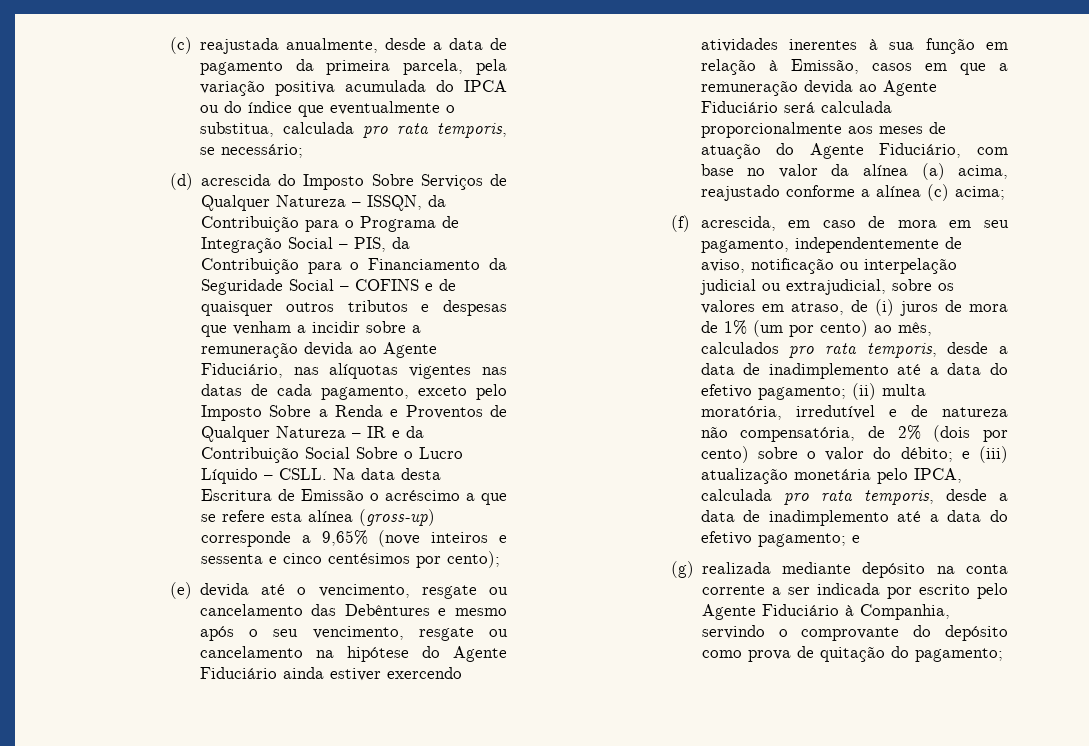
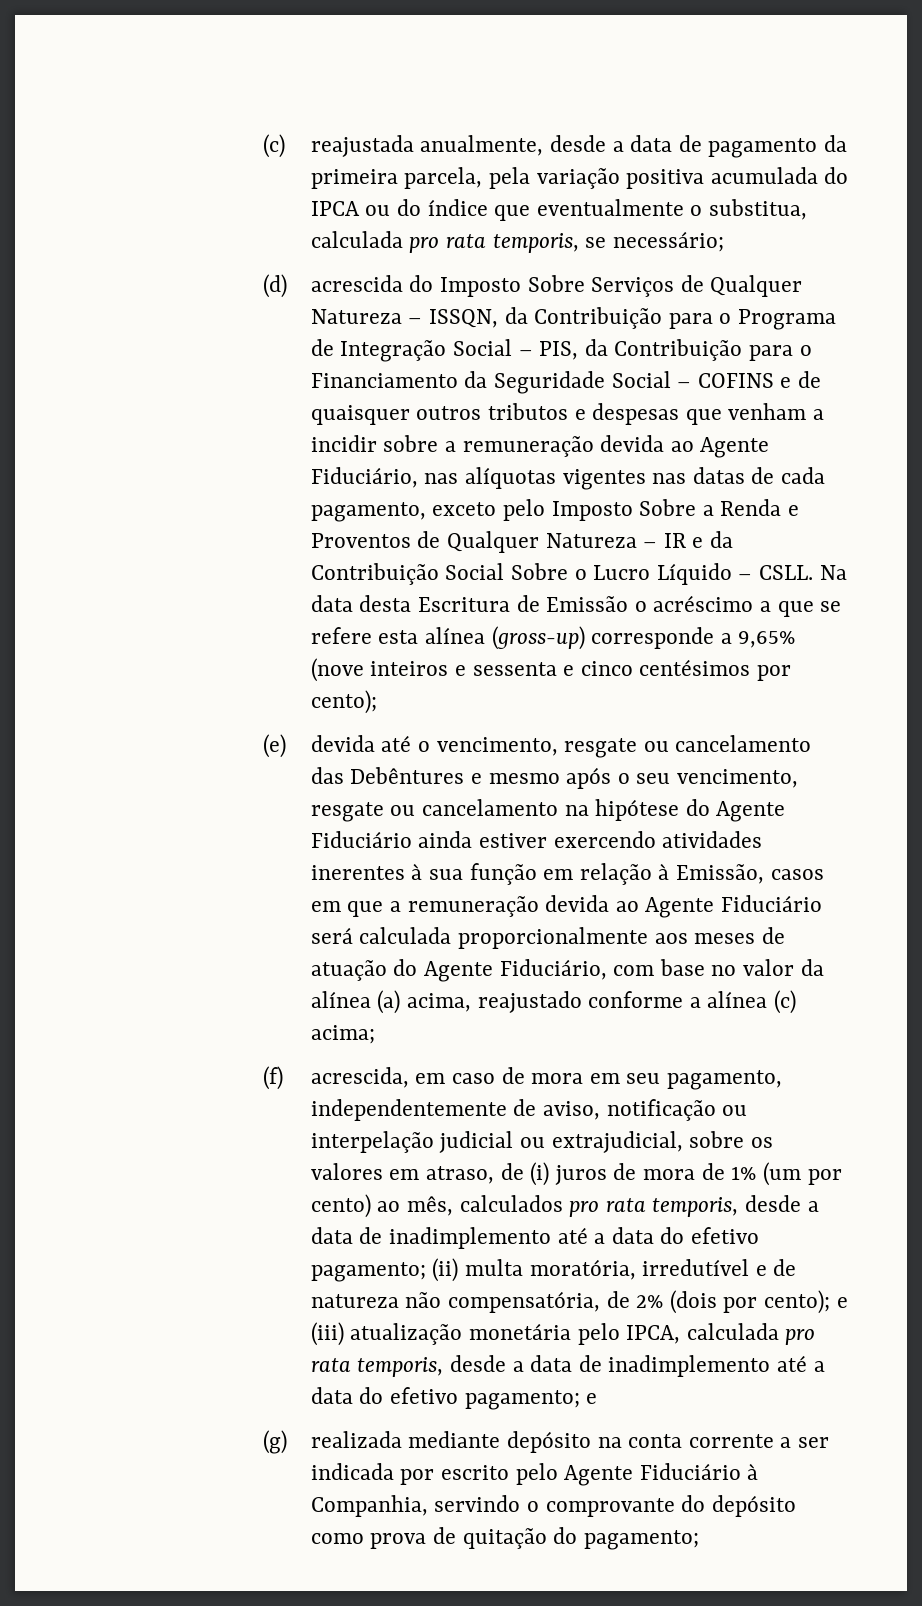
- (ii) multa moratória, irredutível e de natureza não compensatória, de 2% (dois por cento) sobre o valor do débito;
+ (ii) multa moratória, irredutível e de natureza não compensatória, de 2% (dois por cento);

